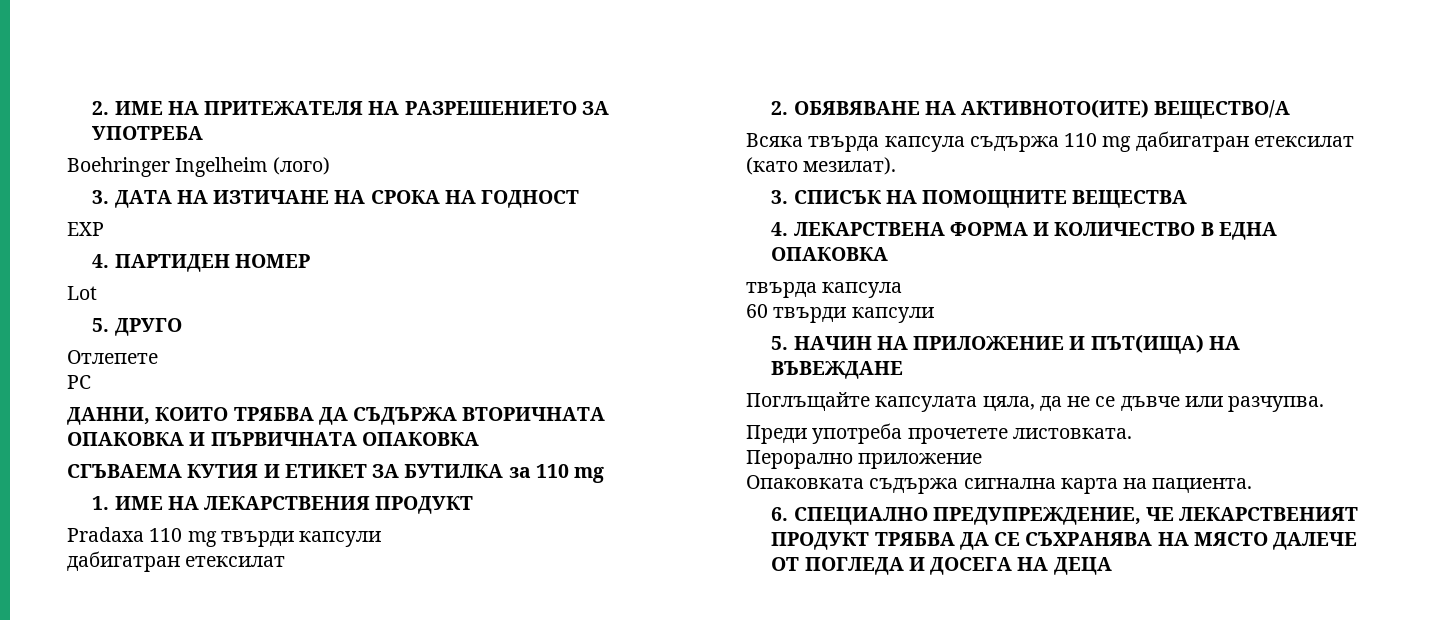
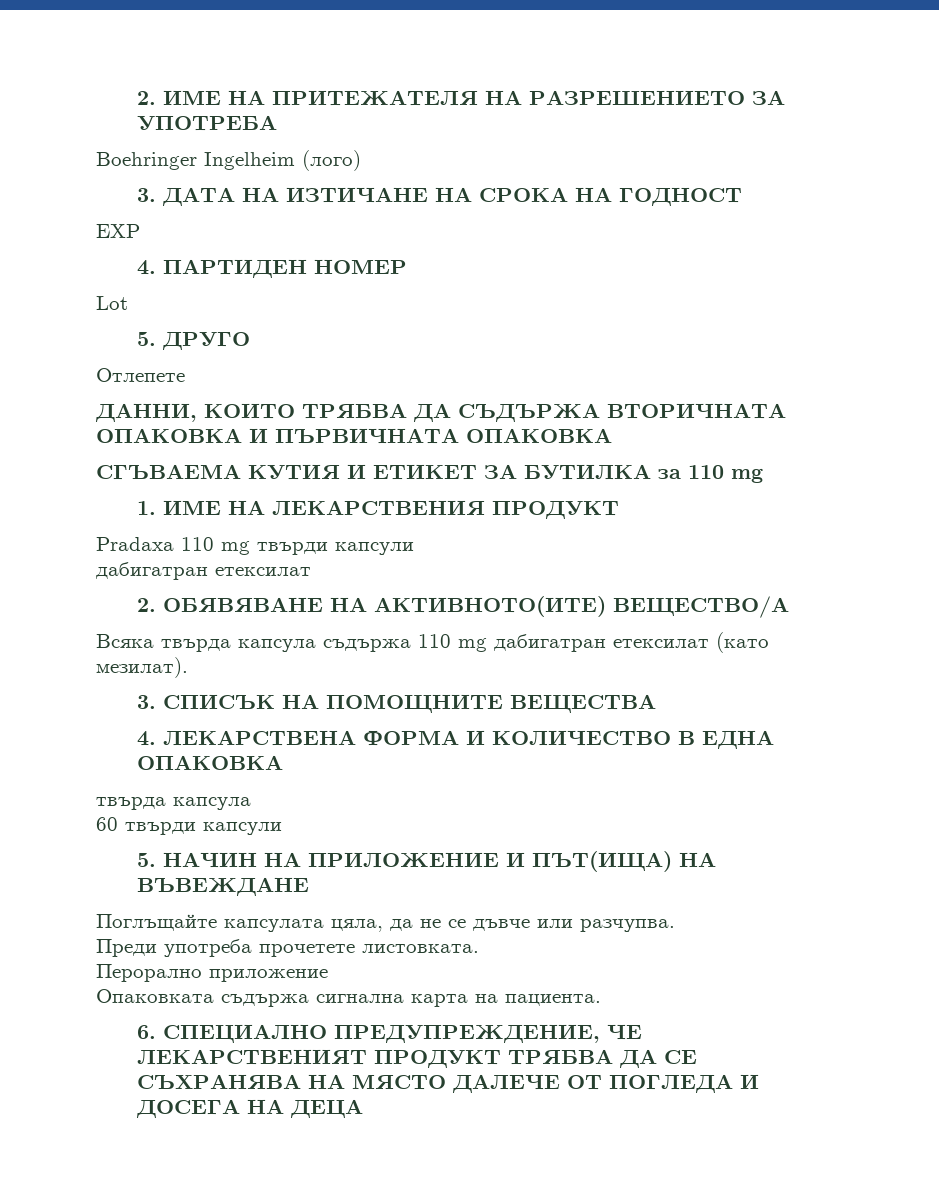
- PC

